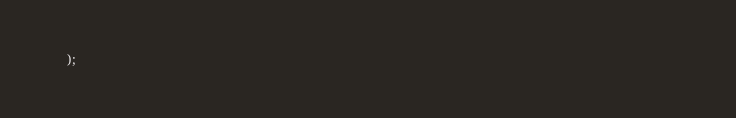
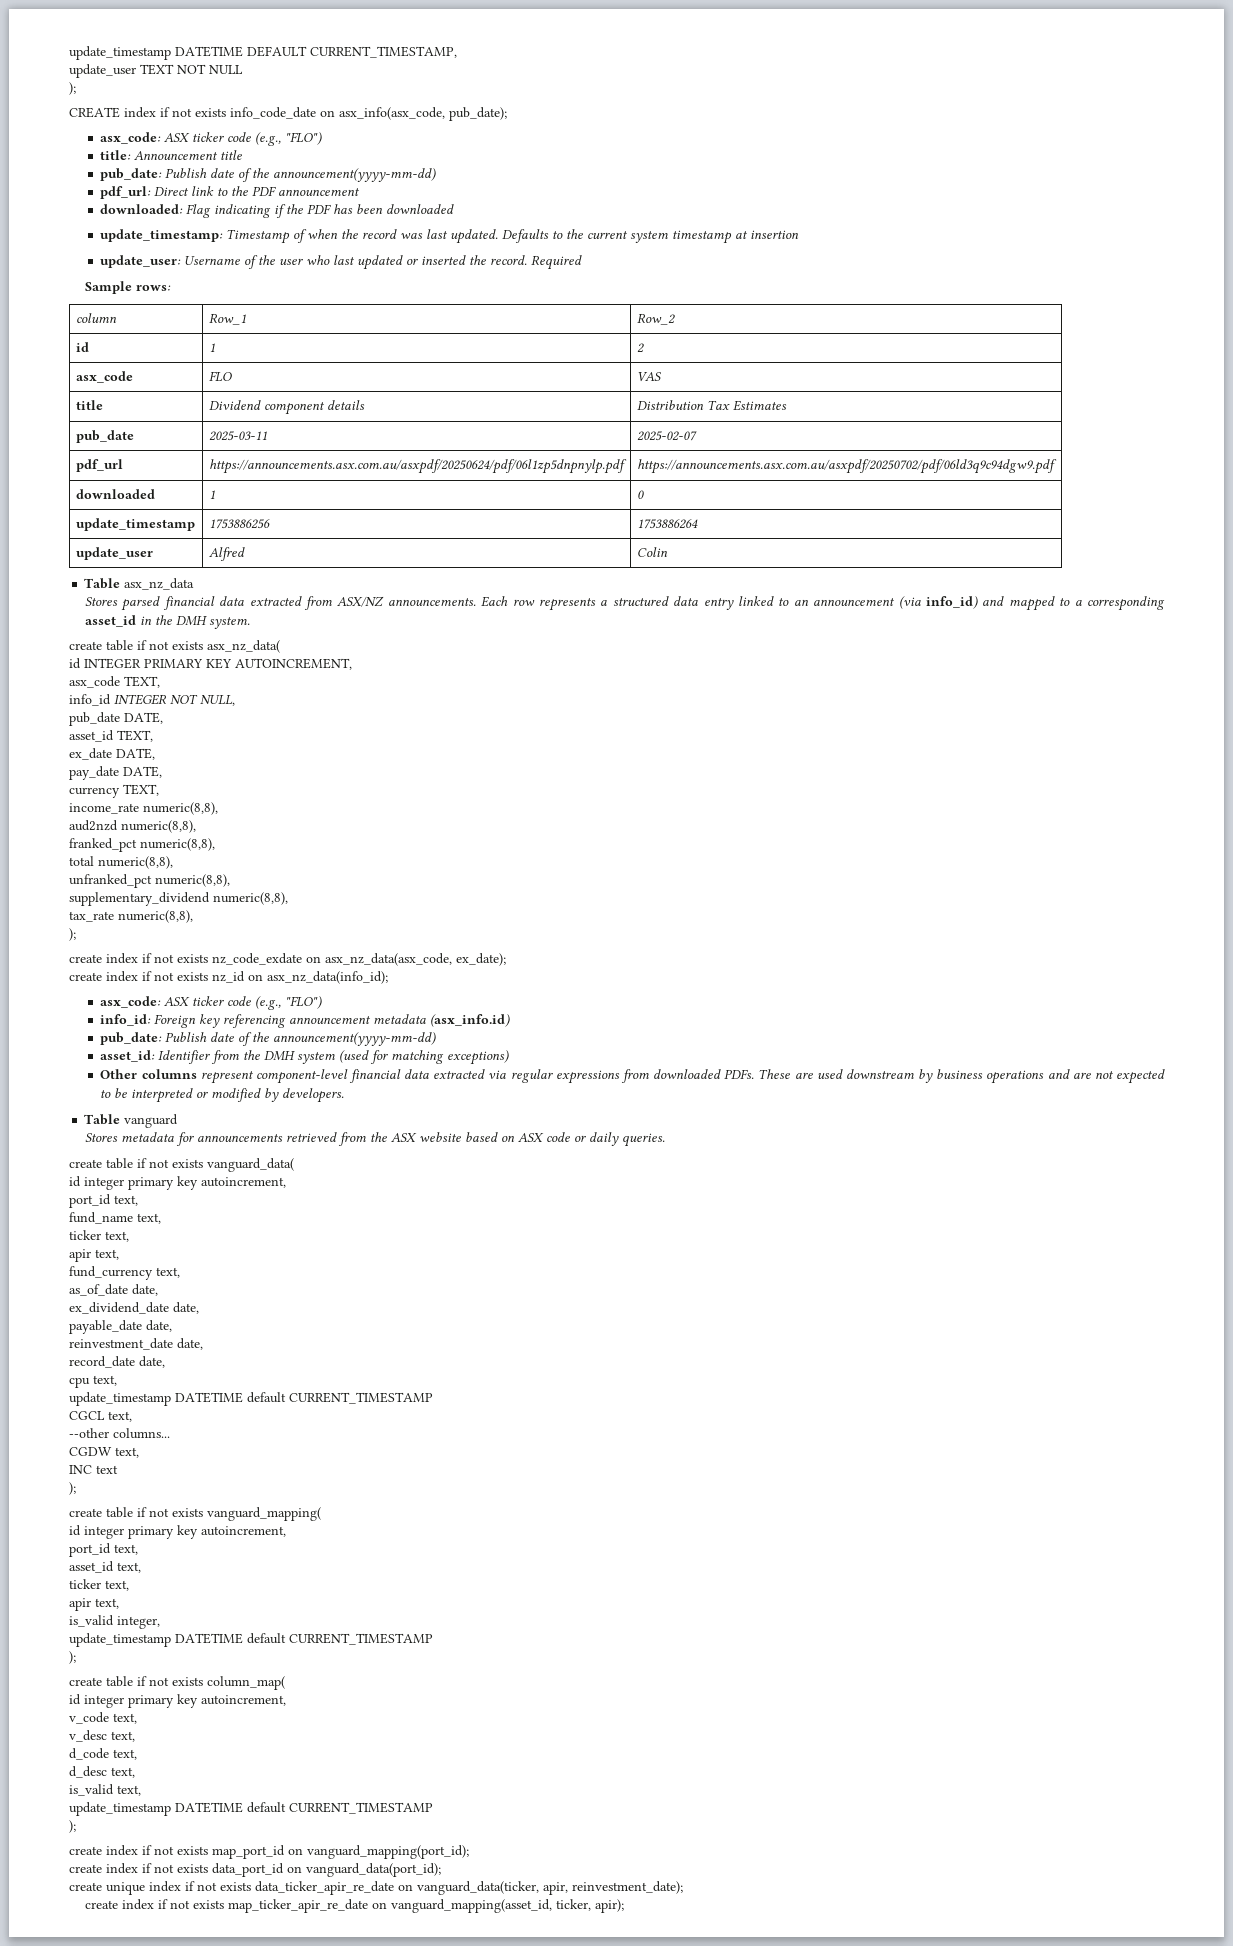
+ update_timestamp DATETIME DEFAULT CURRENT_TIMESTAMP,
+ update_user TEXT NOT NULL
  );
+ CREATE index if not exists info_code_date on asx_info(asx_code, pub_date);
+ asx_code: ASX ticker code (e.g., "FLO")
+ title: Announcement title
+ pub_date: Publish date of the announcement(yyyy-mm-dd)
+ pdf_url: Direct link to the PDF announcement
+ downloaded: Flag indicating if the PDF has been downloaded
+ update_timestamp: Timestamp of when the record was last updated. Defaults to the current system timestamp at insertion
+ update_user: Username of the user who last updated or inserted the record. Required
+ Sample rows:
+ column | Row_1 | Row_2
+ id | 1 | 2
+ asx_code | FLO | VAS
+ title | Dividend component details | Distribution Tax Estimates
+ pub_date | 2025-03-11 | 2025-02-07
+ pdf_url | https://announcements.asx.com.au/asxpdf/20250624/pdf/06l1zp5dnpnylp.pdf | https://announcements.asx.com.au/asxpdf/20250702/pdf/06ld3q9c94dgw9.pdf
+ downloaded | 1 | 0
+ update_timestamp | 1753886256 | 1753886264
+ update_user | Alfred | Colin
+ Table asx_nz_data
+ Stores parsed financial data extracted from ASX/NZ announcements. Each row represents a structured data entry linked to an announcement (via info_id) and mapped to a corresponding asset_id in the DMH system.
+ create table if not exists asx_nz_data(
+ id INTEGER PRIMARY KEY AUTOINCREMENT,
+ asx_code TEXT,
+ info_id INTEGER NOT NULL,
+ pub_date DATE,
+ asset_id TEXT,
+ ex_date DATE,
+ pay_date DATE,
+ currency TEXT,
+ income_rate numeric(8,8),
+ aud2nzd numeric(8,8),
+ franked_pct numeric(8,8),
+ total numeric(8,8),
+ unfranked_pct numeric(8,8),
+ supplementary_dividend numeric(8,8),
+ tax_rate numeric(8,8),
+ );
+ create index if not exists nz_code_exdate on asx_nz_data(asx_code, ex_date);
+ create index if not exists nz_id on asx_nz_data(info_id);
+ asx_code: ASX ticker code (e.g., "FLO")
+ info_id: Foreign key referencing announcement metadata (asx_info.id)
+ pub_date: Publish date of the announcement(yyyy-mm-dd)
+ asset_id: Identifier from the DMH system (used for matching exceptions)
+ Other columns represent component-level financial data extracted via regular expressions from downloaded PDFs. These are used downstream by business operations and are not expected to be interpreted or modified by developers.
+ Table vanguard
+ Stores metadata for announcements retrieved from the ASX website based on ASX code or daily queries.
+ create table if not exists vanguard_data(
+ id integer primary key autoincrement,
+ port_id text,
+ fund_name text,
+ ticker text,
+ apir text,
+ fund_currency text,
+ as_of_date date,
+ ex_dividend_date date,
+ payable_date date,
+ reinvestment_date date,
+ record_date date,
+ cpu text,
+ update_timestamp DATETIME default CURRENT_TIMESTAMP
+ CGCL text,
+ --other columns...
+ CGDW text,
+ INC text
+ );
+ create table if not exists vanguard_mapping(
+ id integer primary key autoincrement,
+ port_id text,
+ asset_id text,
+ ticker text,
+ apir text,
+ is_valid integer,
+ update_timestamp DATETIME default CURRENT_TIMESTAMP
+ );
+ create table if not exists column_map(
+ id integer primary key autoincrement,
+ v_code text,
+ v_desc text,
+ d_code text,
+ d_desc text,
+ is_valid text,
+ update_timestamp DATETIME default CURRENT_TIMESTAMP
+ );
+ create index if not exists map_port_id on vanguard_mapping(port_id);
+ create index if not exists data_port_id on vanguard_data(port_id);
+ create unique index if not exists data_ticker_apir_re_date on vanguard_data(ticker, apir, reinvestment_date);
+ create index if not exists map_ticker_apir_re_date on vanguard_mapping(asset_id, ticker, apir);

